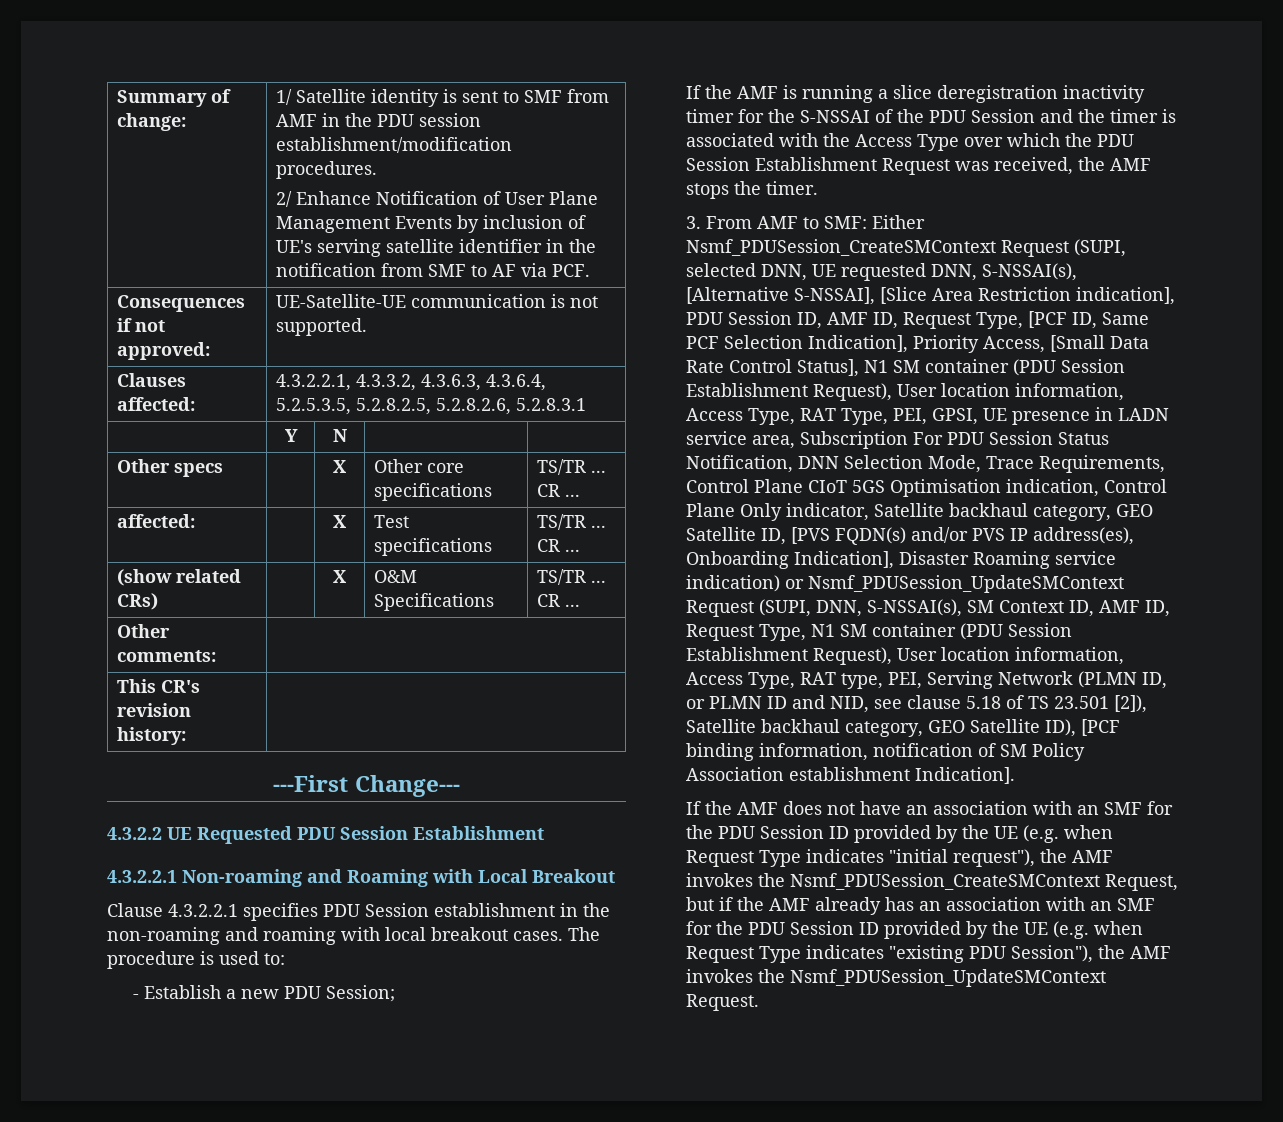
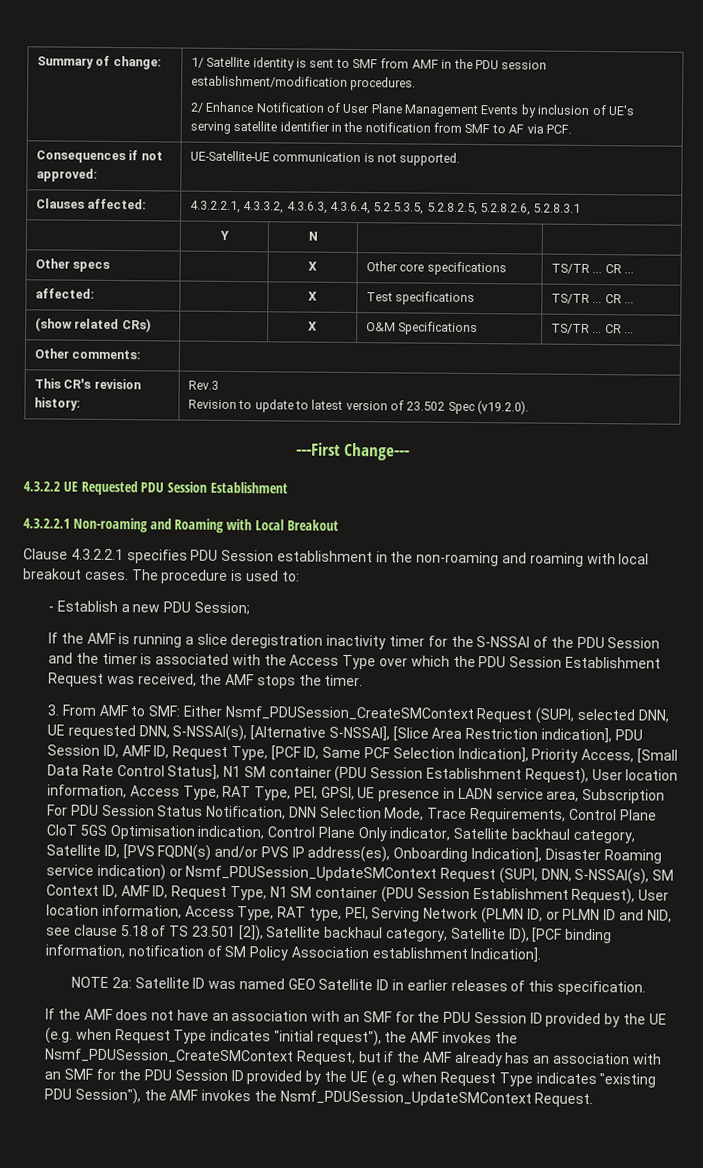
- This CR's revision history: |
+ This CR's revision history: | Rev.3
+ Revision to update to latest version of 23.502 Spec (v19.2.0).
- Either Nsmf_PDUSession_CreateSMContext Request (SUPI, selected DNN, UE requested DNN, S-NSSAI(s), [Alternative S-NSSAI], [Slice Area Restriction indication], PDU Session ID, AMF ID, Request Type, [PCF ID, Same PCF Selection Indication], Priority Access, [Small Data Rate Control Status], N1 SM container (PDU Session Establishment Request), User location information, Access Type, RAT Type, PEI, GPSI, UE presence in LADN service area, Subscription For PDU Session Status Notification, DNN Selection Mode, Trace Requirements, Control Plane CIoT 5GS Optimisation indication, Control Plane Only indicator, Satellite backhaul category, GEO Satellite ID, [PVS FQDN(s) and/or PVS IP address(es), Onboarding Indication], Disaster Roaming service indication) or Nsmf_PDUSession_UpdateSMContext Request (SUPI, DNN, S-NSSAI(s), SM Context ID, AMF ID, Request Type, N1 SM container (PDU Session Establishment Request), User location information, Access Type, RAT type, PEI, Serving Network (PLMN ID, or PLMN ID and NID, see clause 5.18 of TS 23.501 [2]), Satellite backhaul category, GEO Satellite ID), [PCF binding information, notification of SM Policy Association establishment Indication].
+ Either Nsmf_PDUSession_CreateSMContext Request (SUPI, selected DNN, UE requested DNN, S-NSSAI(s), [Alternative S-NSSAI], [Slice Area Restriction indication], PDU Session ID, AMF ID, Request Type, [PCF ID, Same PCF Selection Indication], Priority Access, [Small Data Rate Control Status], N1 SM container (PDU Session Establishment Request), User location information, Access Type, RAT Type, PEI, GPSI, UE presence in LADN service area, Subscription For PDU Session Status Notification, DNN Selection Mode, Trace Requirements, Control Plane CIoT 5GS Optimisation indication, Control Plane Only indicator, Satellite backhaul category, Satellite ID, [PVS FQDN(s) and/or PVS IP address(es), Onboarding Indication], Disaster Roaming service indication) or Nsmf_PDUSession_UpdateSMContext Request (SUPI, DNN, S-NSSAI(s), SM Context ID, AMF ID, Request Type, N1 SM container (PDU Session Establishment Request), User location information, Access Type, RAT type, PEI, Serving Network (PLMN ID, or PLMN ID and NID, see clause 5.18 of TS 23.501 [2]), Satellite backhaul category, Satellite ID), [PCF binding information, notification of SM Policy Association establishment Indication].
+ NOTE 2a: Satellite ID was named GEO Satellite ID in earlier releases of this specification.

